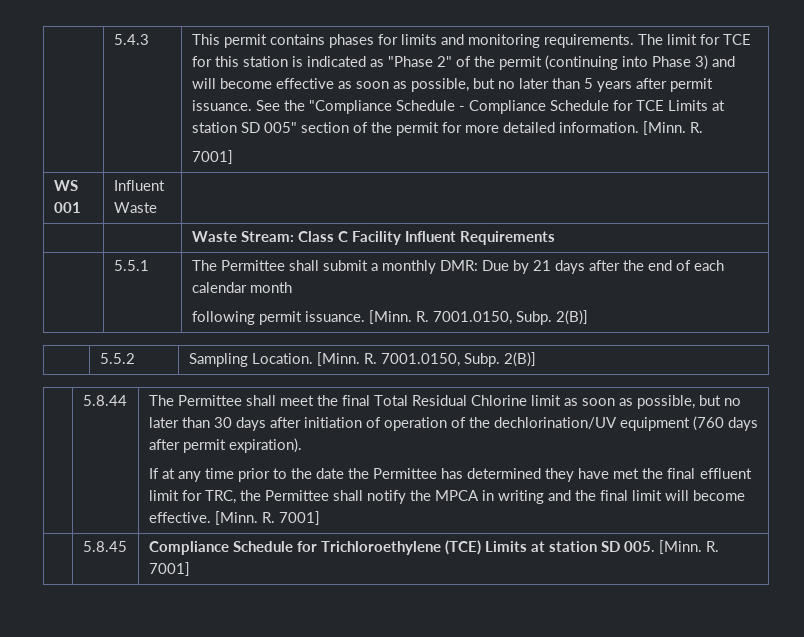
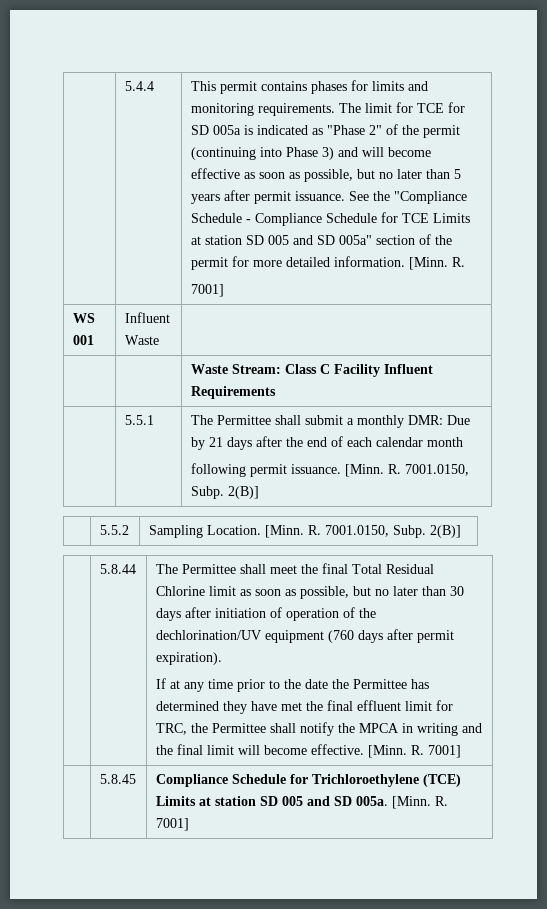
- 5.4.3
+ 5.4.4
- The limit for TCE for this station is indicated as "Phase 2" of the permit (continuing into Phase 3) and will become effective as soon as possible, but no later than 5 years after permit issuance.
+ The limit for TCE for SD 005a is indicated as "Phase 2" of the permit (continuing into Phase 3) and will become effective as soon as possible, but no later than 5 years after permit issuance.
- See the "Compliance Schedule - Compliance Schedule for TCE Limits at station SD 005" section of the permit for more detailed information.
+ See the "Compliance Schedule - Compliance Schedule for TCE Limits at station SD 005 and SD 005a" section of the permit for more detailed information.
- | 5.8.45 | Compliance Schedule for Trichloroethylene (TCE) Limits at station SD 005. [Minn. R. 7001]
+ | 5.8.45 | Compliance Schedule for Trichloroethylene (TCE) Limits at station SD 005 and SD 005a. [Minn. R. 7001]

